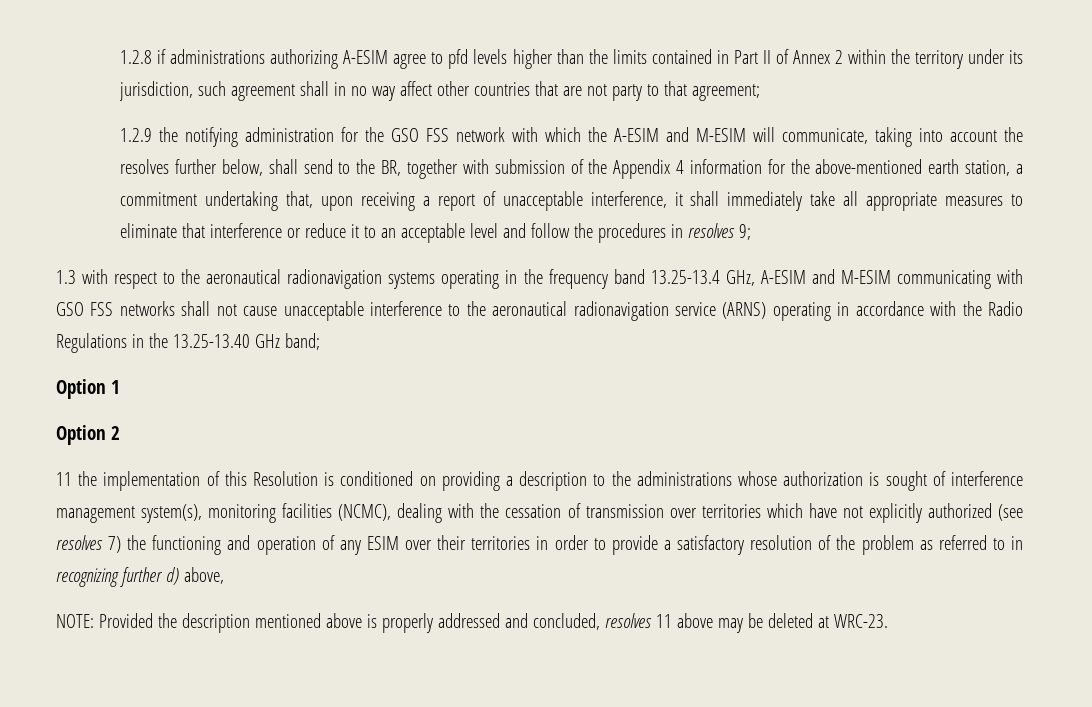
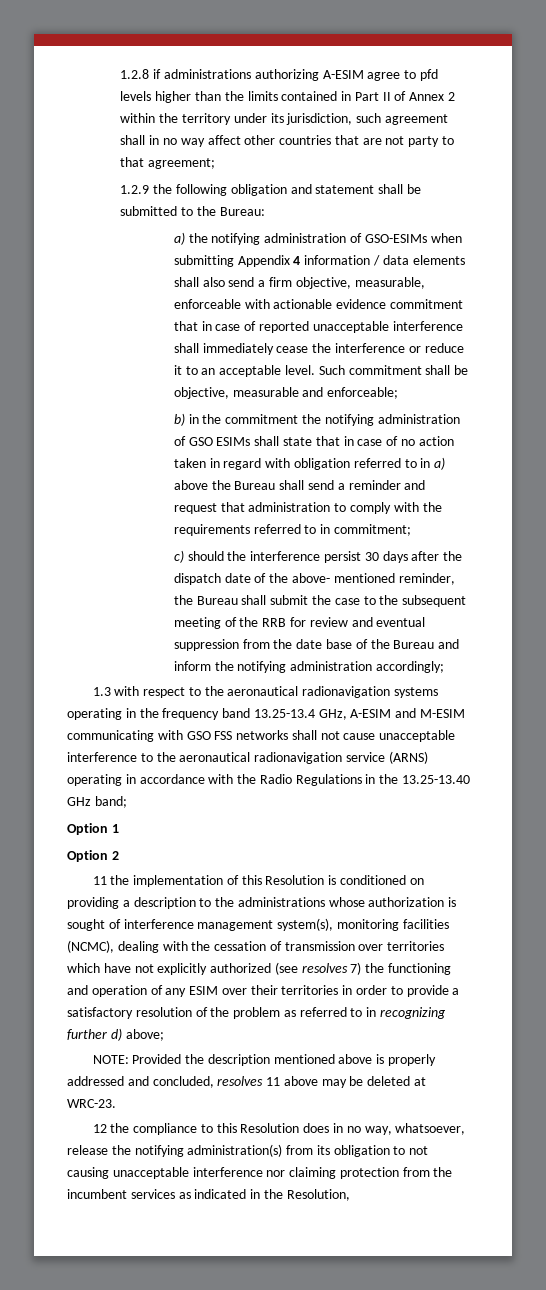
- 1.2.9 the notifying administration for the GSO FSS network with which the A-ESIM and M-ESIM will communicate, taking into account the resolves further below, shall send to the BR, together with submission of the Appendix 4 information for the above-mentioned earth station, a commitment undertaking that, upon receiving a report of unacceptable interference, it shall immediately take all appropriate measures to eliminate that interference or reduce it to an acceptable level and follow the procedures in resolves 9;
+ 1.2.9 the following obligation and statement shall be submitted to the Bureau:
+ a) the notifying administration of GSO-ESIMs when submitting Appendix 4 information / data elements shall also send a firm objective, measurable, enforceable with actionable evidence commitment that in case of reported unacceptable interference shall immediately cease the interference or reduce it to an acceptable level. Such commitment shall be objective, measurable and enforceable;
+ b) in the commitment the notifying administration of GSO ESIMs shall state that in case of no action taken in regard with obligation referred to in a) above the Bureau shall send a reminder and request that administration to comply with the requirements referred to in commitment;
+ c) should the interference persist 30 days after the dispatch date of the above- mentioned reminder, the Bureau shall submit the case to the subsequent meeting of the RRB for review and eventual suppression from the date base of the Bureau and inform the notifying administration accordingly;
- 11 the implementation of this Resolution is conditioned on providing a description to the administrations whose authorization is sought of interference management system(s), monitoring facilities (NCMC), dealing with the cessation of transmission over territories which have not explicitly authorized (see resolves 7) the functioning and operation of any ESIM over their territories in order to provide a satisfactory resolution of the problem as referred to in recognizing further d) above,
+ 11 the implementation of this Resolution is conditioned on providing a description to the administrations whose authorization is sought of interference management system(s), monitoring facilities (NCMC), dealing with the cessation of transmission over territories which have not explicitly authorized (see resolves 7) the functioning and operation of any ESIM over their territories in order to provide a satisfactory resolution of the problem as referred to in recognizing further d) above;
+ 12 the compliance to this Resolution does in no way, whatsoever, release the notifying administration(s) from its obligation to not causing unacceptable interference nor claiming protection from the incumbent services as indicated in the Resolution,

